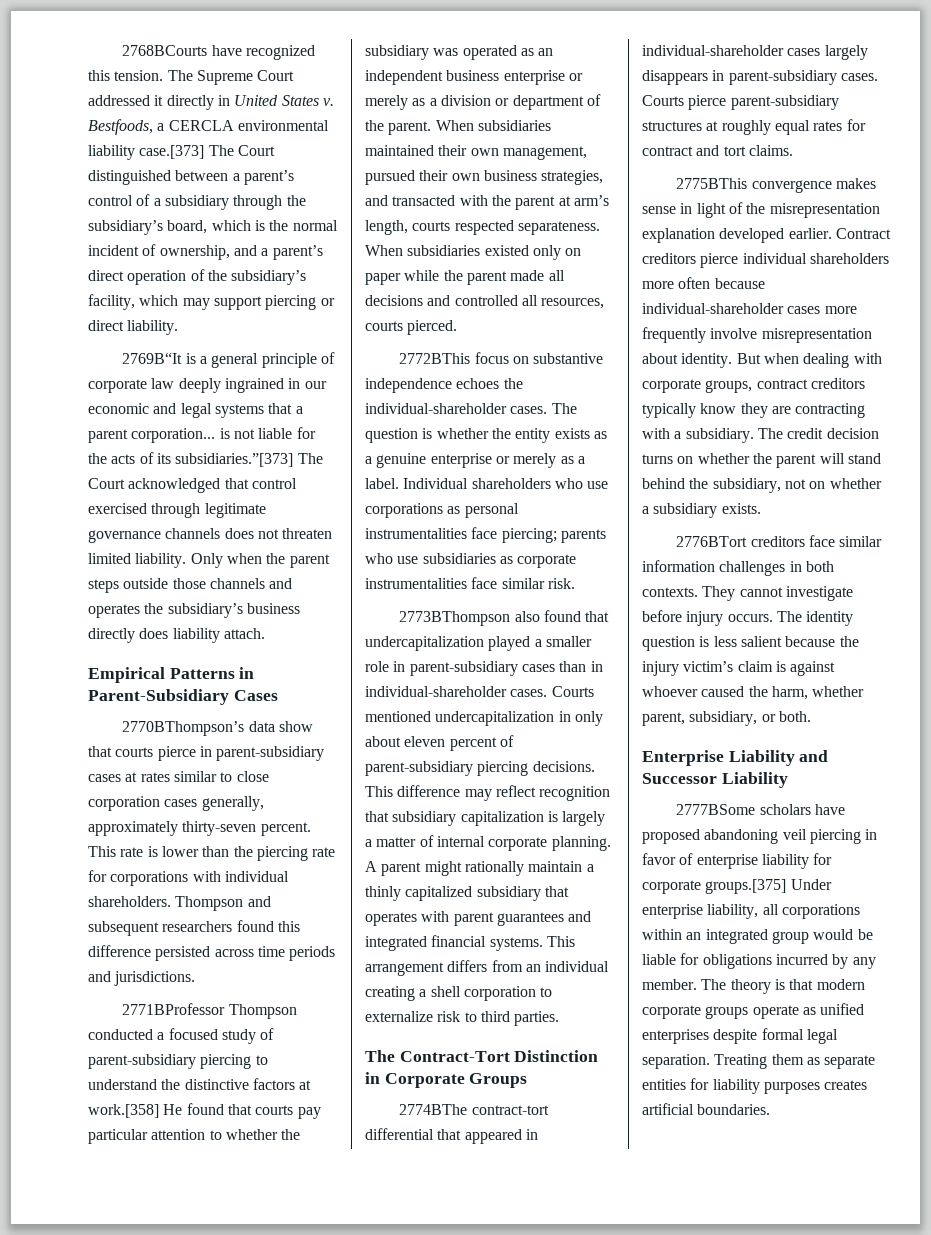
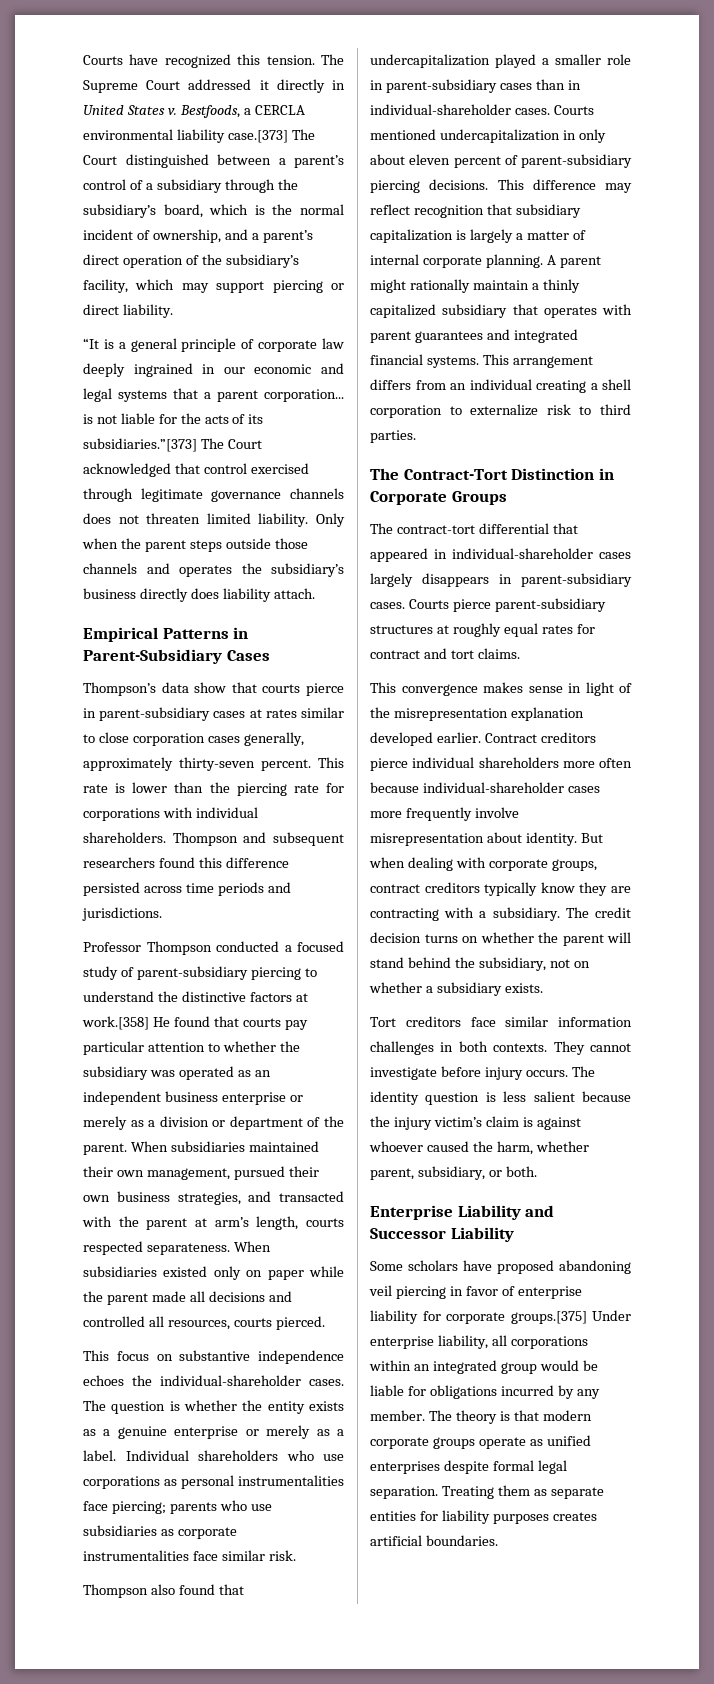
- 2768BCourts have recognized this tension.
+ Courts have recognized this tension.
- 2769B“It is a general principle of corporate law deeply ingrained in our economic and legal systems that a parent corporation... is not liable for the acts of its subsidiaries.”[373] The Court acknowledged that control exercised through legitimate governance channels does not threaten limited liability.
+ “It is a general principle of corporate law deeply ingrained in our economic and legal systems that a parent corporation... is not liable for the acts of its subsidiaries.”[373] The Court acknowledged that control exercised through legitimate governance channels does not threaten limited liability.
- 2770BThompson’s data show that courts pierce in parent-subsidiary cases at rates similar to close corporation cases generally, approximately thirty-seven percent.
+ Thompson’s data show that courts pierce in parent-subsidiary cases at rates similar to close corporation cases generally, approximately thirty-seven percent.
- 2771BProfessor Thompson conducted a focused study of parent-subsidiary piercing to understand the distinctive factors at work.[358] He found that courts pay particular attention to whether the subsidiary was operated as an independent business enterprise or merely as a division or department of the parent.
+ Professor Thompson conducted a focused study of parent-subsidiary piercing to understand the distinctive factors at work.[358] He found that courts pay particular attention to whether the subsidiary was operated as an independent business enterprise or merely as a division or department of the parent.
- 2772BThis focus on substantive independence echoes the individual-shareholder cases.
+ This focus on substantive independence echoes the individual-shareholder cases.
- 2773BThompson also found that undercapitalization played a smaller role in parent-subsidiary cases than in individual-shareholder cases.
+ Thompson also found that undercapitalization played a smaller role in parent-subsidiary cases than in individual-shareholder cases.
- 2774BThe contract-tort differential that appeared in individual-shareholder cases largely disappears in parent-subsidiary cases.
+ The contract-tort differential that appeared in individual-shareholder cases largely disappears in parent-subsidiary cases.
- 2775BThis convergence makes sense in light of the misrepresentation explanation developed earlier.
+ This convergence makes sense in light of the misrepresentation explanation developed earlier.
- 2776BTort creditors face similar information challenges in both contexts.
+ Tort creditors face similar information challenges in both contexts.
- 2777BSome scholars have proposed abandoning veil piercing in favor of enterprise liability for corporate groups.[375] Under enterprise liability, all corporations within an integrated group would be liable for obligations incurred by any member.
+ Some scholars have proposed abandoning veil piercing in favor of enterprise liability for corporate groups.[375] Under enterprise liability, all corporations within an integrated group would be liable for obligations incurred by any member.

